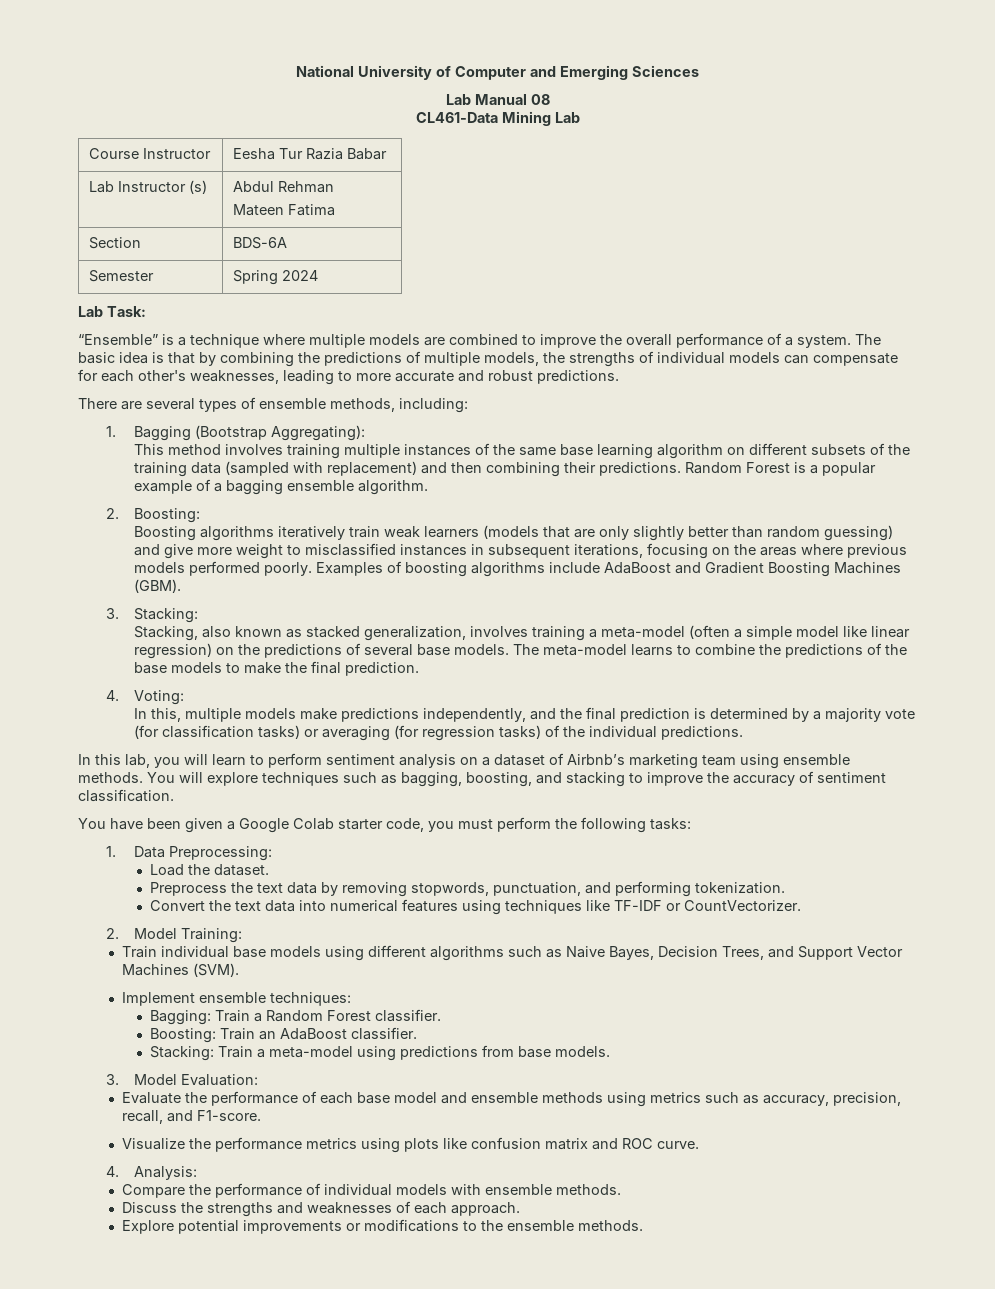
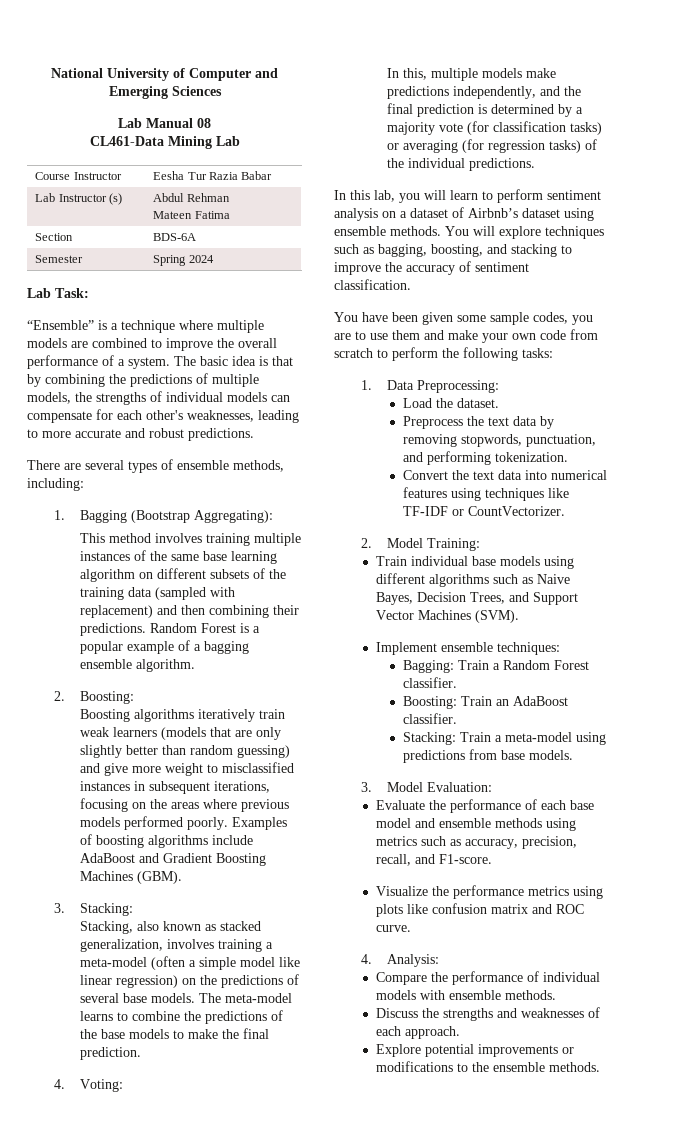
- In this lab, you will learn to perform sentiment analysis on a dataset of Airbnb’s marketing team using ensemble methods.
+ In this lab, you will learn to perform sentiment analysis on a dataset of Airbnb’s dataset using ensemble methods.
- You have been given a Google Colab starter code, you must perform the following tasks:
+ You have been given some sample codes, you are to use them and make your own code from scratch to perform the following tasks:

